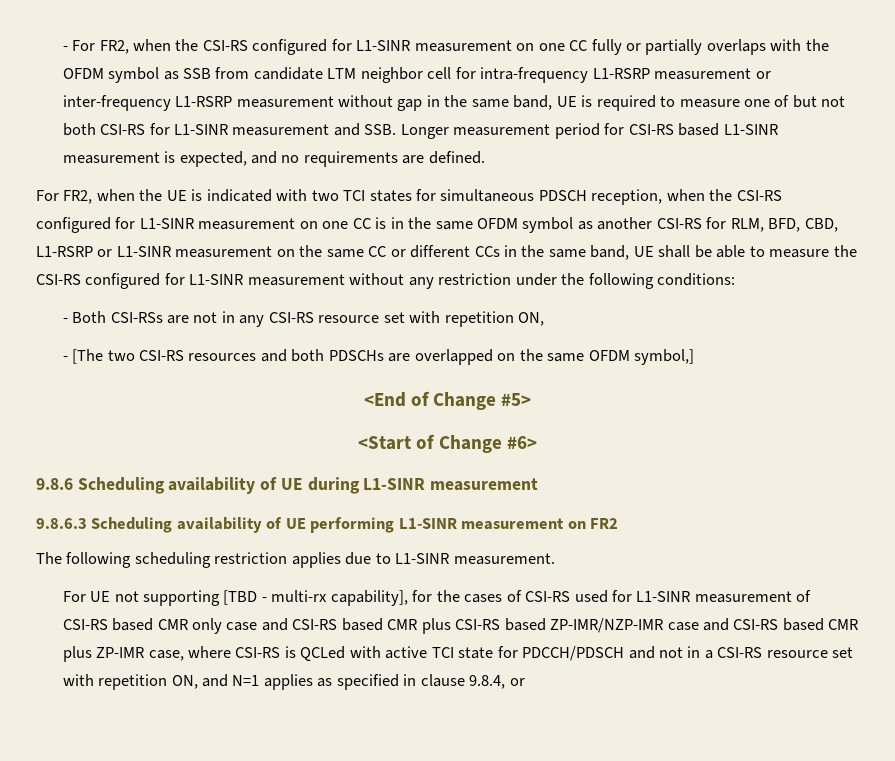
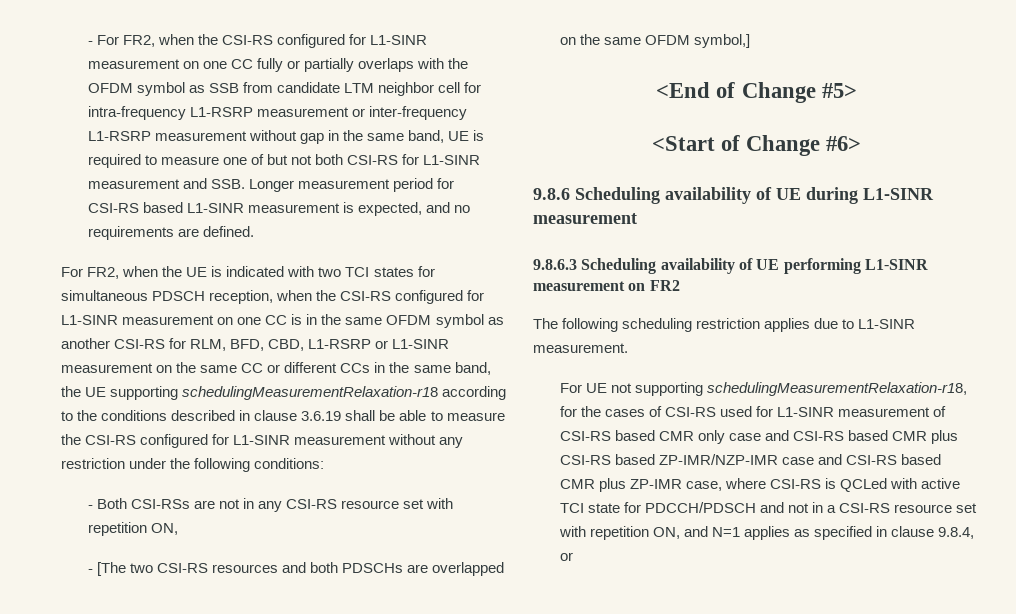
- For FR2, when the UE is indicated with two TCI states for simultaneous PDSCH reception, when the CSI-RS configured for L1-SINR measurement on one CC is in the same OFDM symbol as another CSI-RS for RLM, BFD, CBD, L1-RSRP or L1-SINR measurement on the same CC or different CCs in the same band, UE shall be able to measure the CSI-RS configured for L1-SINR measurement without any restriction under the following conditions:
+ For FR2, when the UE is indicated with two TCI states for simultaneous PDSCH reception, when the CSI-RS configured for L1-SINR measurement on one CC is in the same OFDM symbol as another CSI-RS for RLM, BFD, CBD, L1-RSRP or L1-SINR measurement on the same CC or different CCs in the same band, the UE supporting schedulingMeasurementRelaxation-r18 according to the conditions described in clause 3.6.19 shall be able to measure the CSI-RS configured for L1-SINR measurement without any restriction under the following conditions:
- For UE not supporting [TBD - multi-rx capability], for the cases of CSI-RS used for L1-SINR measurement of CSI-RS based CMR only case and CSI-RS based CMR plus CSI-RS based ZP-IMR/NZP-IMR case and CSI-RS based CMR plus ZP-IMR case, where CSI-RS is QCLed with active TCI state for PDCCH/PDSCH and not in a CSI-RS resource set with repetition ON, and N=1 applies as specified in clause 9.8.4, or
+ For UE not supporting schedulingMeasurementRelaxation-r18, for the cases of CSI-RS used for L1-SINR measurement of CSI-RS based CMR only case and CSI-RS based CMR plus CSI-RS based ZP-IMR/NZP-IMR case and CSI-RS based CMR plus ZP-IMR case, where CSI-RS is QCLed with active TCI state for PDCCH/PDSCH and not in a CSI-RS resource set with repetition ON, and N=1 applies as specified in clause 9.8.4, or

